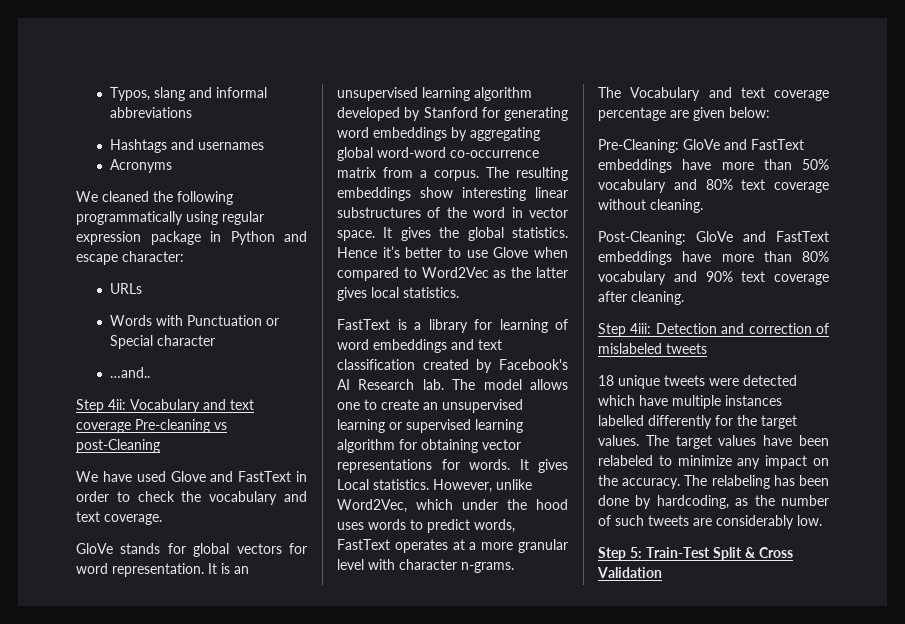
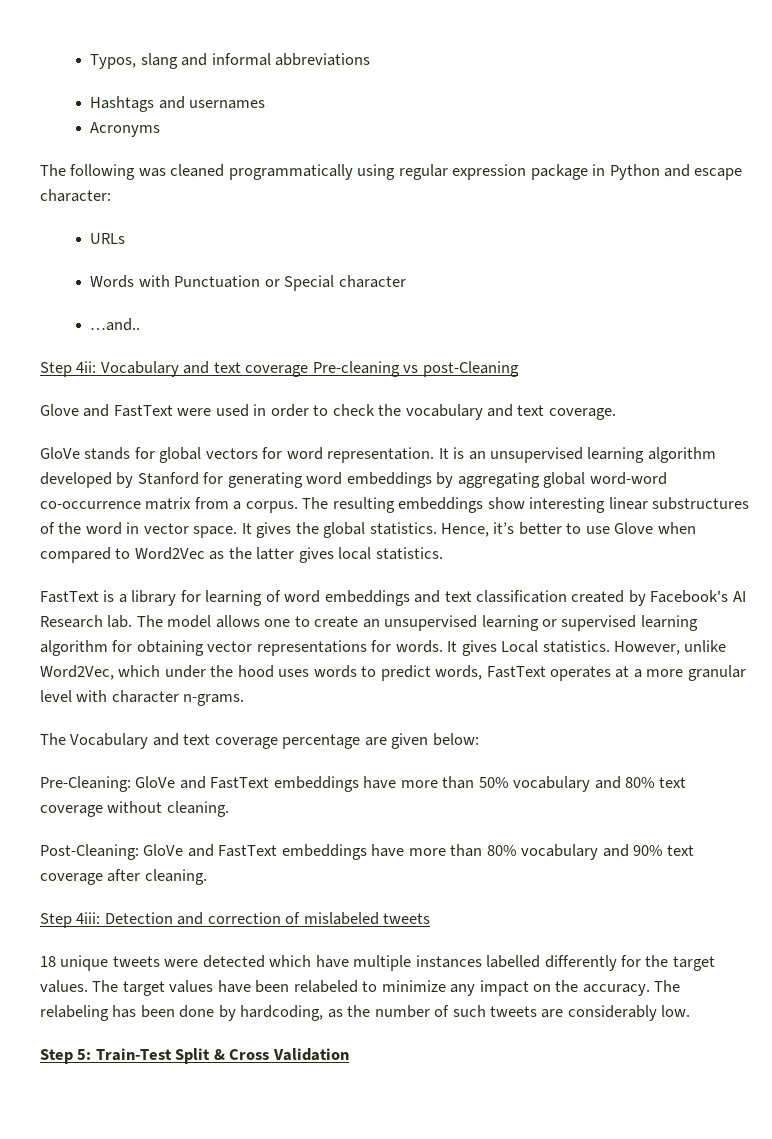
- We cleaned the following programmatically using regular expression package in Python and escape character:
+ The following was cleaned programmatically using regular expression package in Python and escape character:
- We have used Glove and FastText in order to check the vocabulary and text coverage.
+ Glove and FastText were used in order to check the vocabulary and text coverage.
- Hence it’s better to use Glove when compared to Word2Vec as the latter gives local statistics.
+ Hence, it’s better to use Glove when compared to Word2Vec as the latter gives local statistics.

